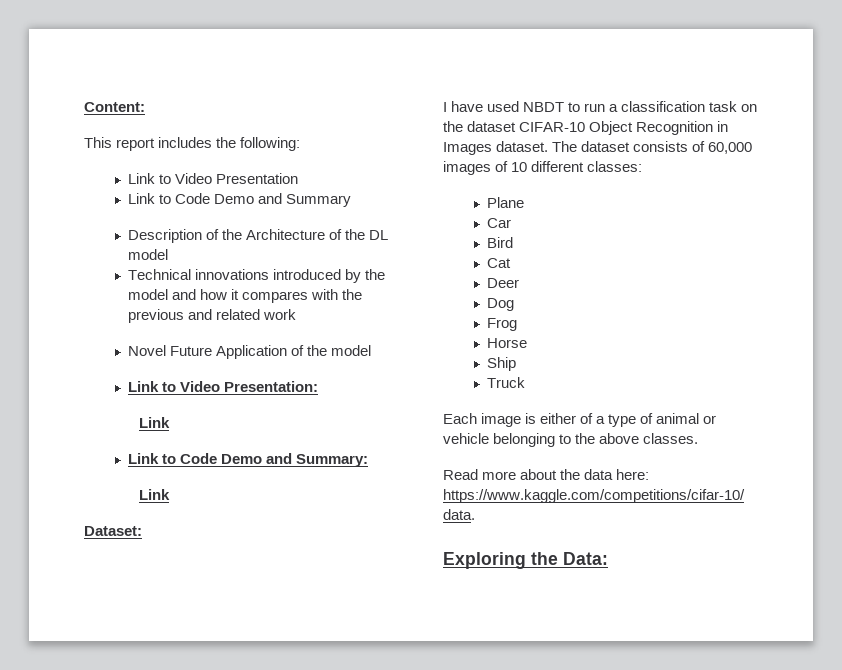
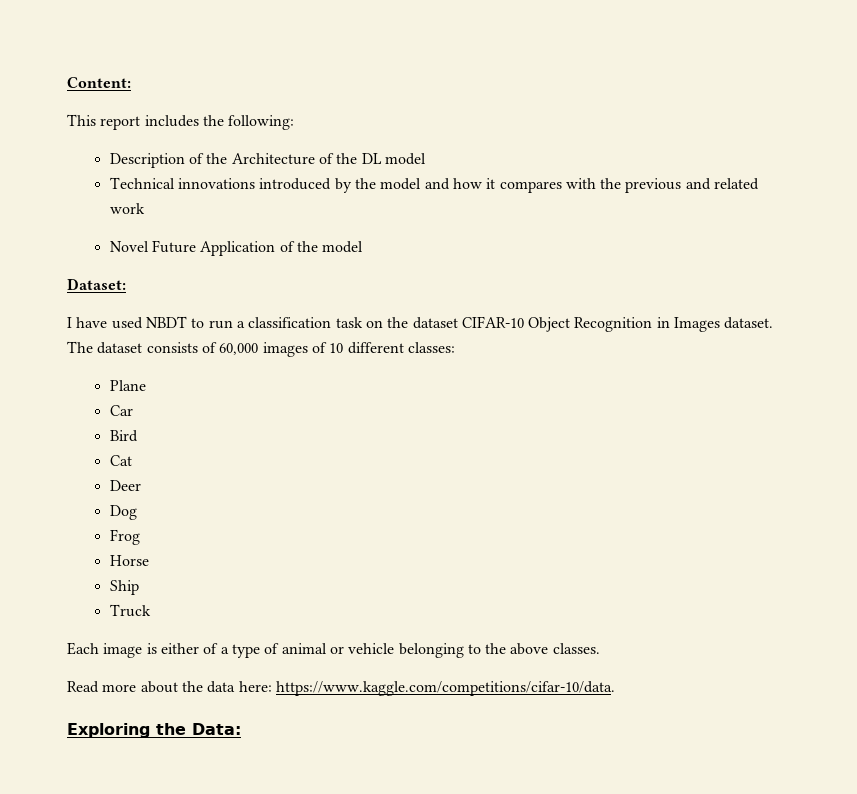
- Link to Video Presentation
- Link to Code Demo and Summary
- Link to Video Presentation:
- Link
- Link to Code Demo and Summary:
- Link

